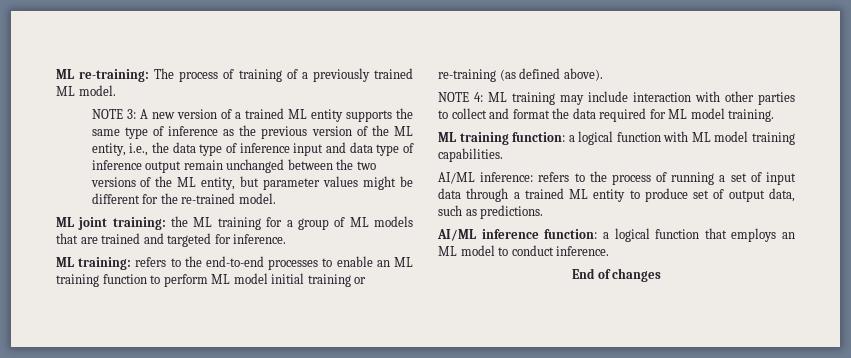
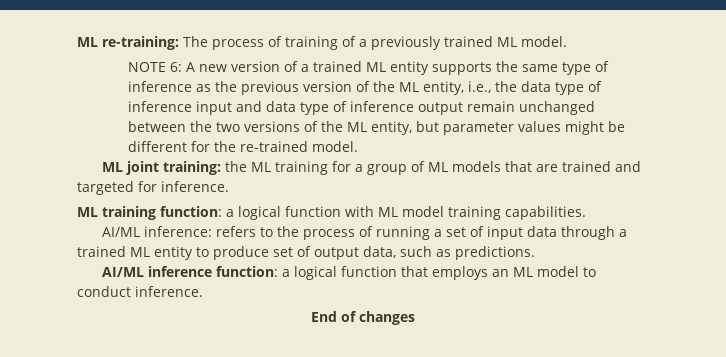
- NOTE 3: A new version of a trained ML entity supports the same type of inference as the previous version of the ML entity, i.e., the data type of inference input and data type of inference output remain unchanged between the two versions of the ML entity, but parameter values might be different for the re-trained model.
+ NOTE 6: A new version of a trained ML entity supports the same type of inference as the previous version of the ML entity, i.e., the data type of inference input and data type of inference output remain unchanged between the two versions of the ML entity, but parameter values might be different for the re-trained model.
- ML training: refers to the end-to-end processes to enable an ML training function to perform ML model initial training or re-training (as defined above).
- NOTE 4: ML training may include interaction with other parties to collect and format the data required for ML model training.

